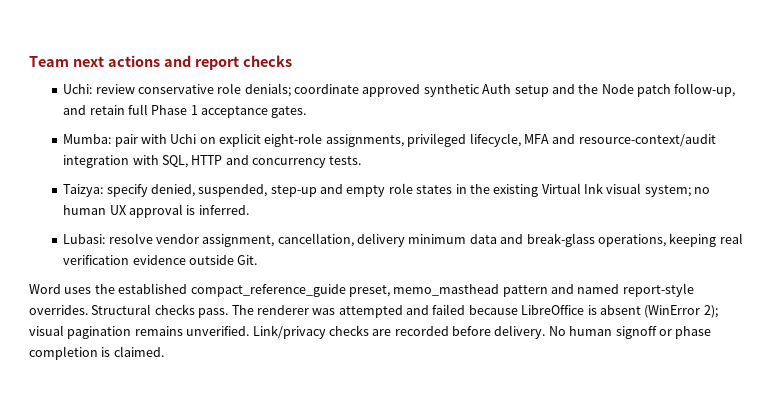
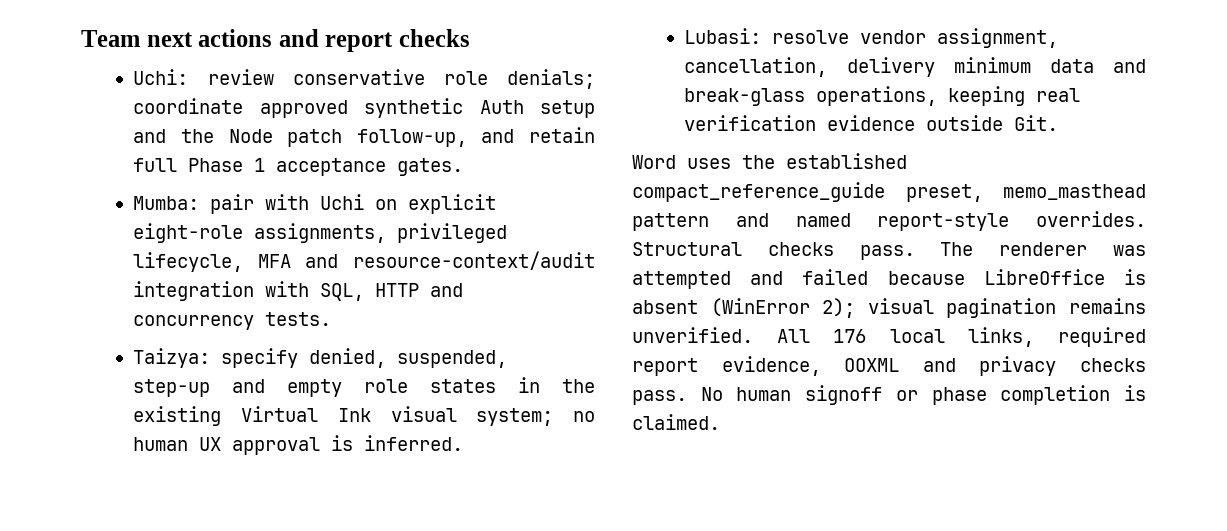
- Link/privacy checks are recorded before delivery.
+ All 176 local links, required report evidence, OOXML and privacy checks pass.

